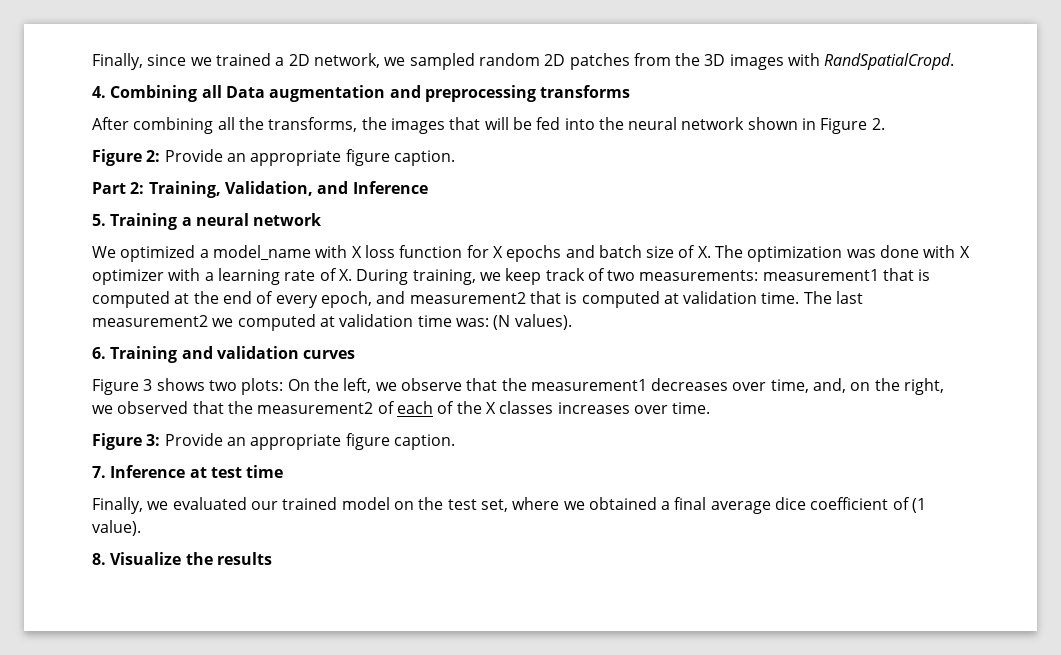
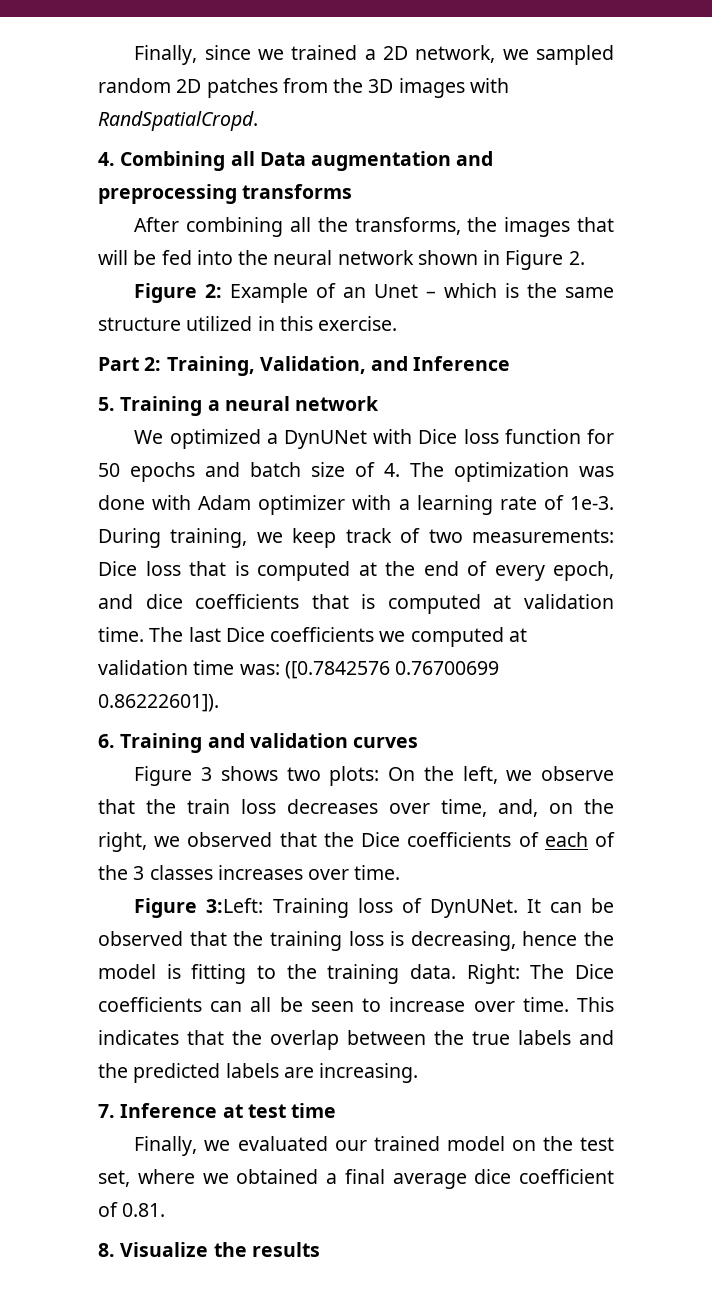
- Figure 2: Provide an appropriate figure caption.
+ Figure 2: Example of an Unet – which is the same structure utilized in this exercise.
- We optimized a model_name with X loss function for X epochs and batch size of X. The optimization was done with X optimizer with a learning rate of X. During training, we keep track of two measurements: measurement1 that is computed at the end of every epoch, and measurement2 that is computed at validation time.
+ We optimized a DynUNet with Dice loss function for 50 epochs and batch size of 4. The optimization was done with Adam optimizer with a learning rate of 1e-3. During training, we keep track of two measurements: Dice loss that is computed at the end of every epoch, and dice coefficients that is computed at validation time.
- The last measurement2 we computed at validation time was: (N values).
+ The last Dice coefficients we computed at validation time was: ([0.7842576 0.76700699 0.86222601]).
- Figure 3 shows two plots: On the left, we observe that the measurement1 decreases over time, and, on the right, we observed that the measurement2 of each of the X classes increases over time.
+ Figure 3 shows two plots: On the left, we observe that the train loss decreases over time, and, on the right, we observed that the Dice coefficients of each of the 3 classes increases over time.
- Figure 3: Provide an appropriate figure caption.
+ Figure 3:Left: Training loss of DynUNet. It can be observed that the training loss is decreasing, hence the model is fitting to the training data. Right: The Dice coefficients can all be seen to increase over time. This indicates that the overlap between the true labels and the predicted labels are increasing.
- Finally, we evaluated our trained model on the test set, where we obtained a final average dice coefficient of (1 value).
+ Finally, we evaluated our trained model on the test set, where we obtained a final average dice coefficient of 0.81.

